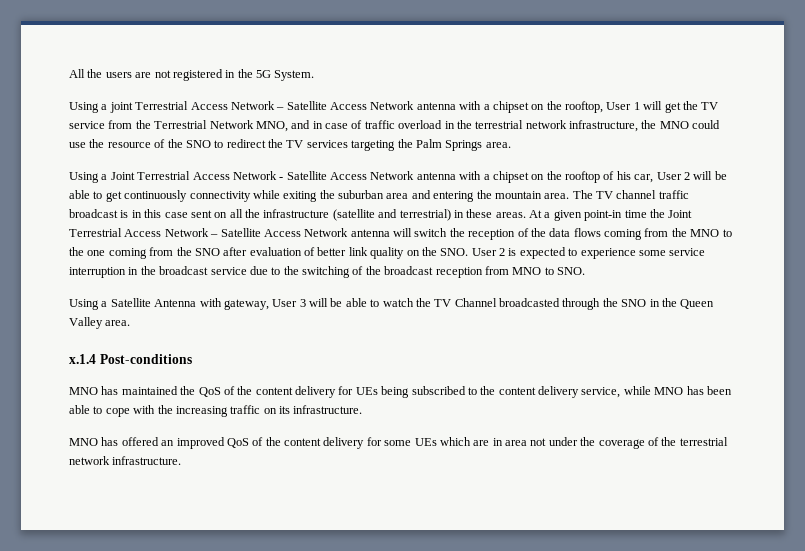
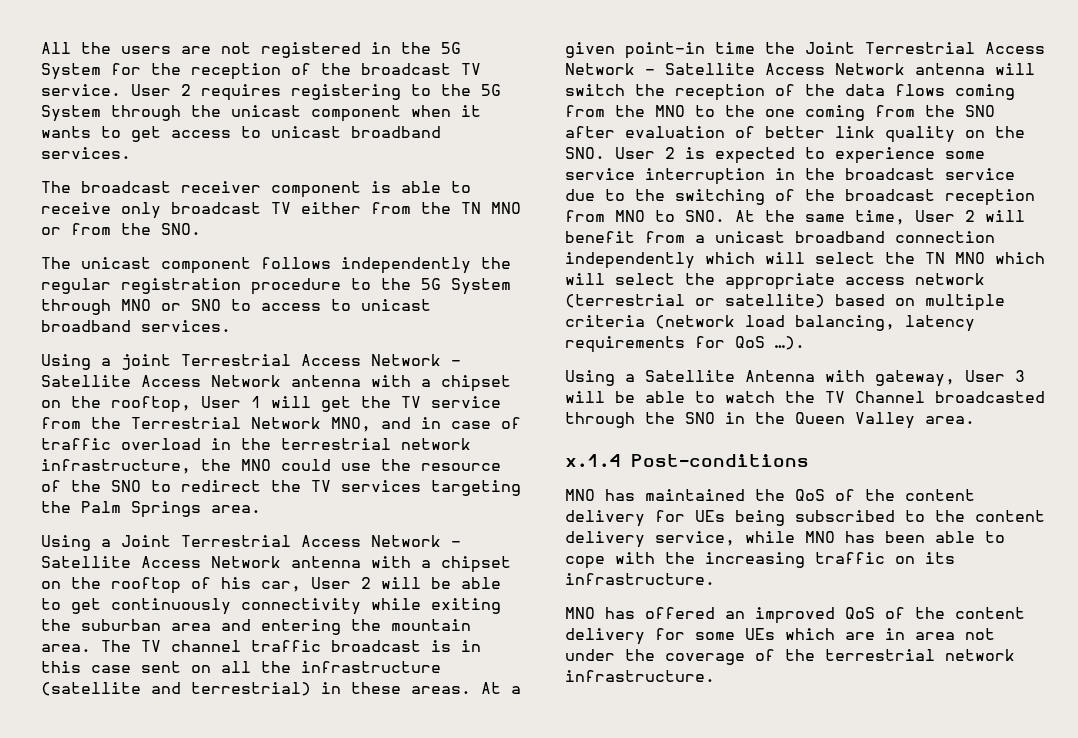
- All the users are not registered in the 5G System.
+ All the users are not registered in the 5G System for the reception of the broadcast TV service. User 2 requires registering to the 5G System through the unicast component when it wants to get access to unicast broadband services.
+ The broadcast receiver component is able to receive only broadcast TV either from the TN MNO or from the SNO.
+ The unicast component follows independently the regular registration procedure to the 5G System through MNO or SNO to access to unicast broadband services.
- At a given point-in time the Joint Terrestrial Access Network – Satellite Access Network antenna will switch the reception of the data flows coming from the MNO to the one coming from the SNO after evaluation of better link quality on the SNO. User 2 is expected to experience some service interruption in the broadcast service due to the switching of the broadcast reception from MNO to SNO.
+ At a given point-in time the Joint Terrestrial Access Network – Satellite Access Network antenna will switch the reception of the data flows coming from the MNO to the one coming from the SNO after evaluation of better link quality on the SNO. User 2 is expected to experience some service interruption in the broadcast service due to the switching of the broadcast reception from MNO to SNO. At the same time, User 2 will benefit from a unicast broadband connection independently which will select the TN MNO which will select the appropriate access network (terrestrial or satellite) based on multiple criteria (network load balancing, latency requirements for QoS …).

